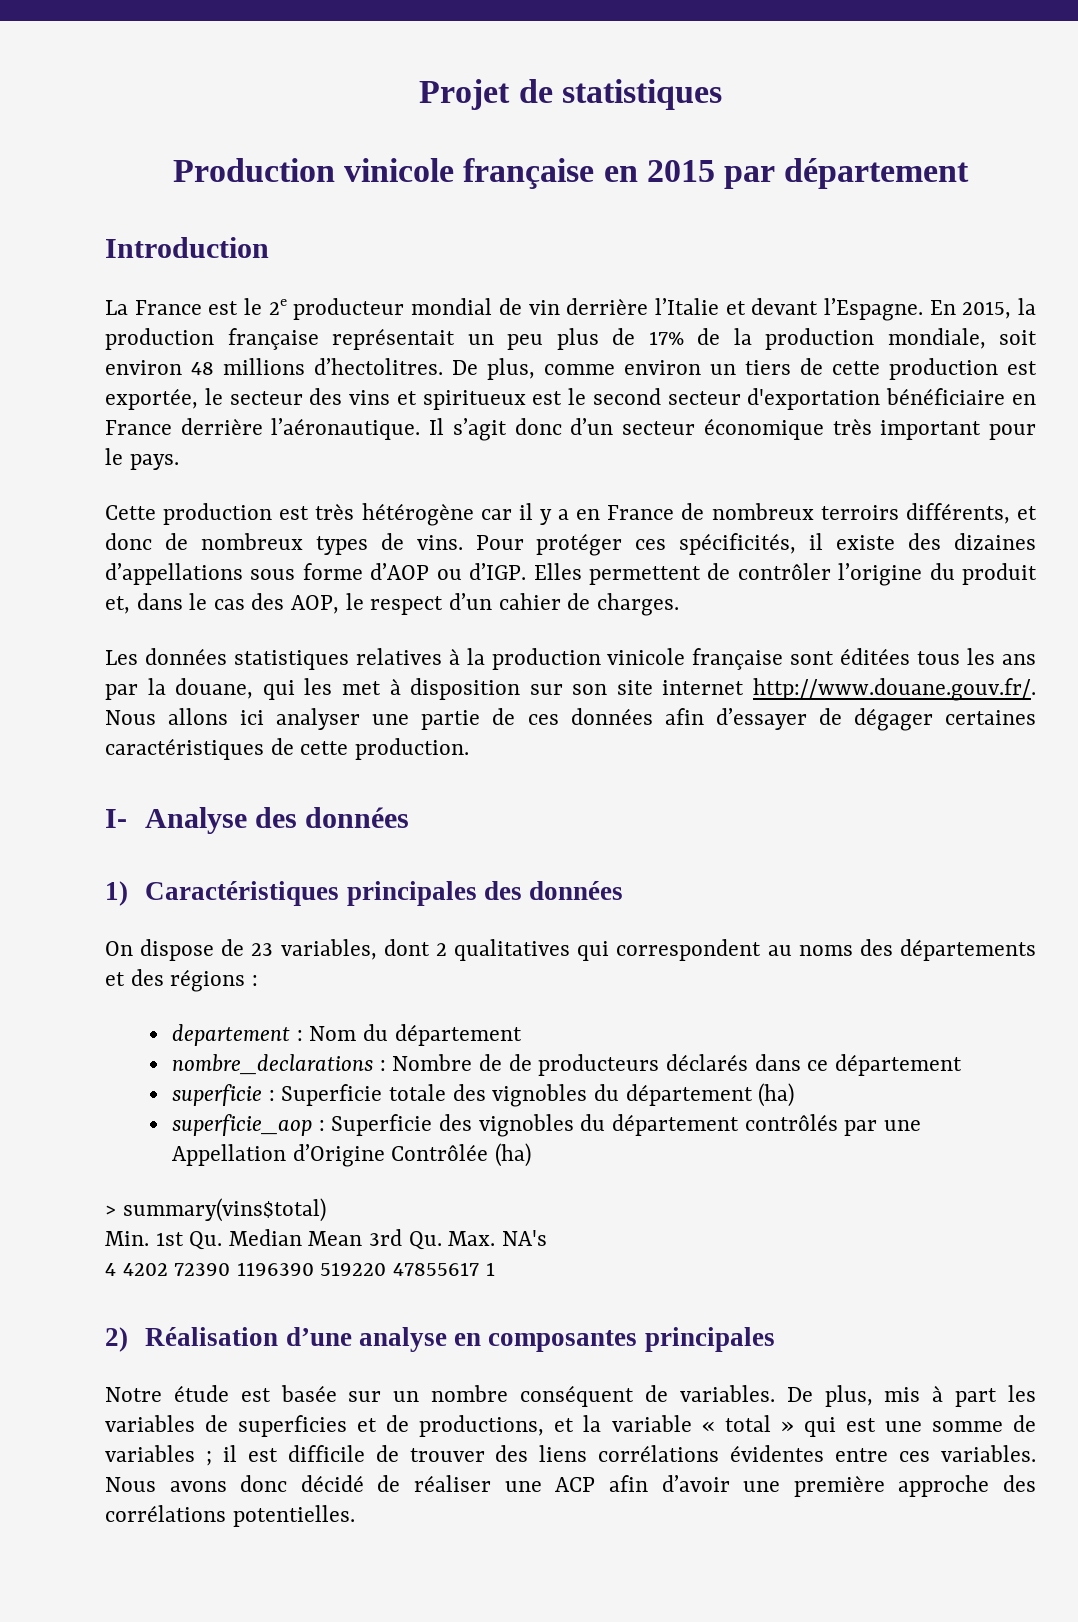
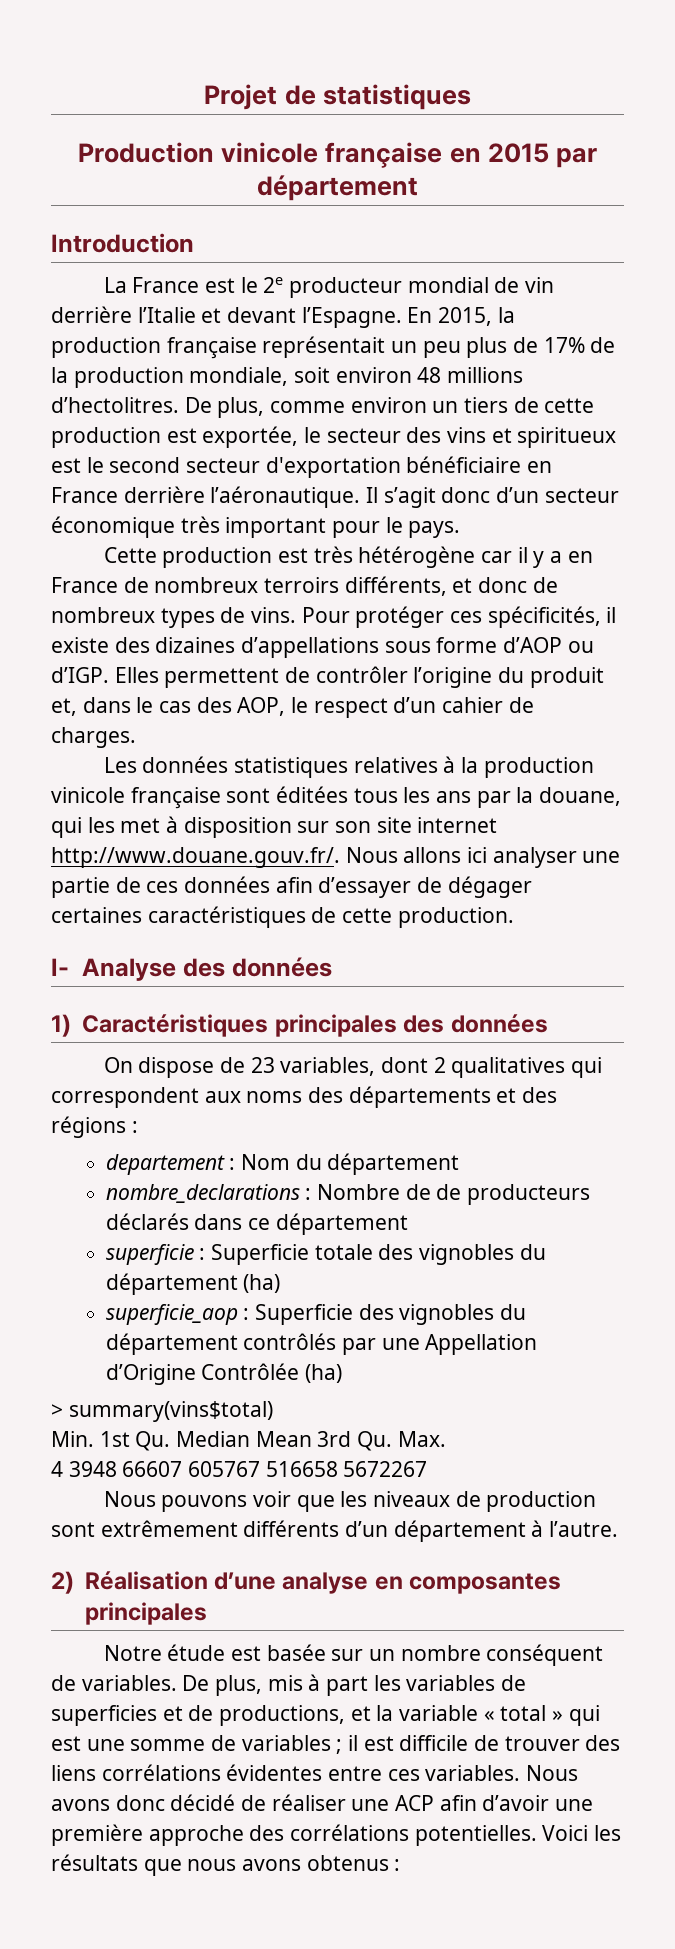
- On dispose de 23 variables, dont 2 qualitatives qui correspondent au noms des départements et des régions :
+ On dispose de 23 variables, dont 2 qualitatives qui correspondent aux noms des départements et des régions :
- Min. 1st Qu. Median Mean 3rd Qu. Max. NA's
+ Min. 1st Qu. Median Mean 3rd Qu. Max.
- 4 4202 72390 1196390 519220 47855617 1
+ 4 3948 66607 605767 516658 5672267
+ Nous pouvons voir que les niveaux de production sont extrêmement différents d’un département à l’autre.
+ Voici les résultats que nous avons obtenus :

